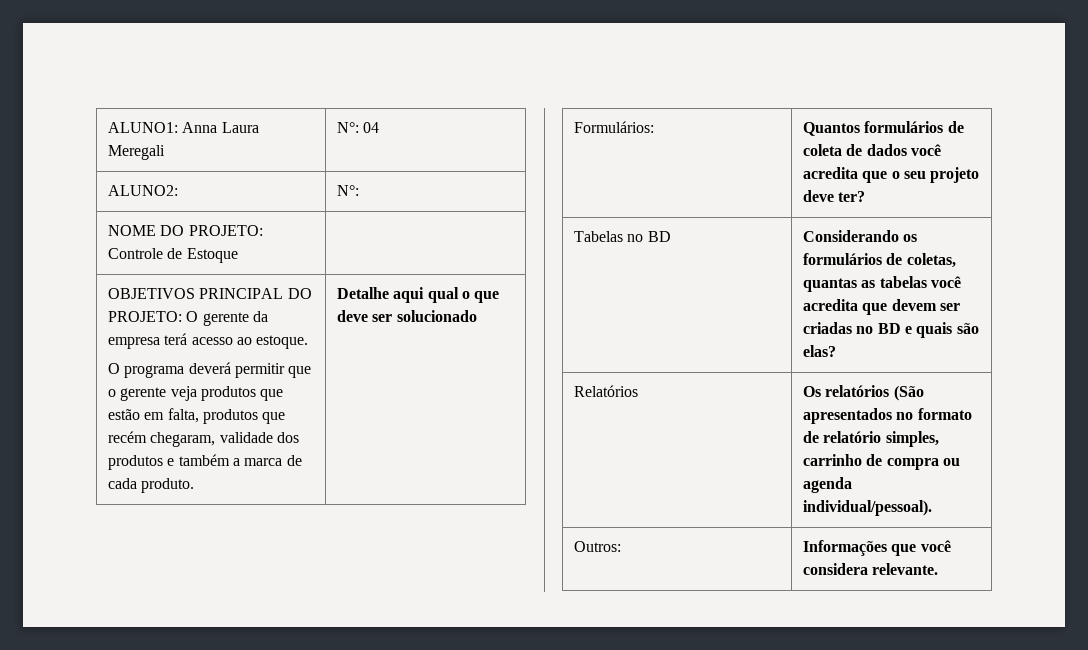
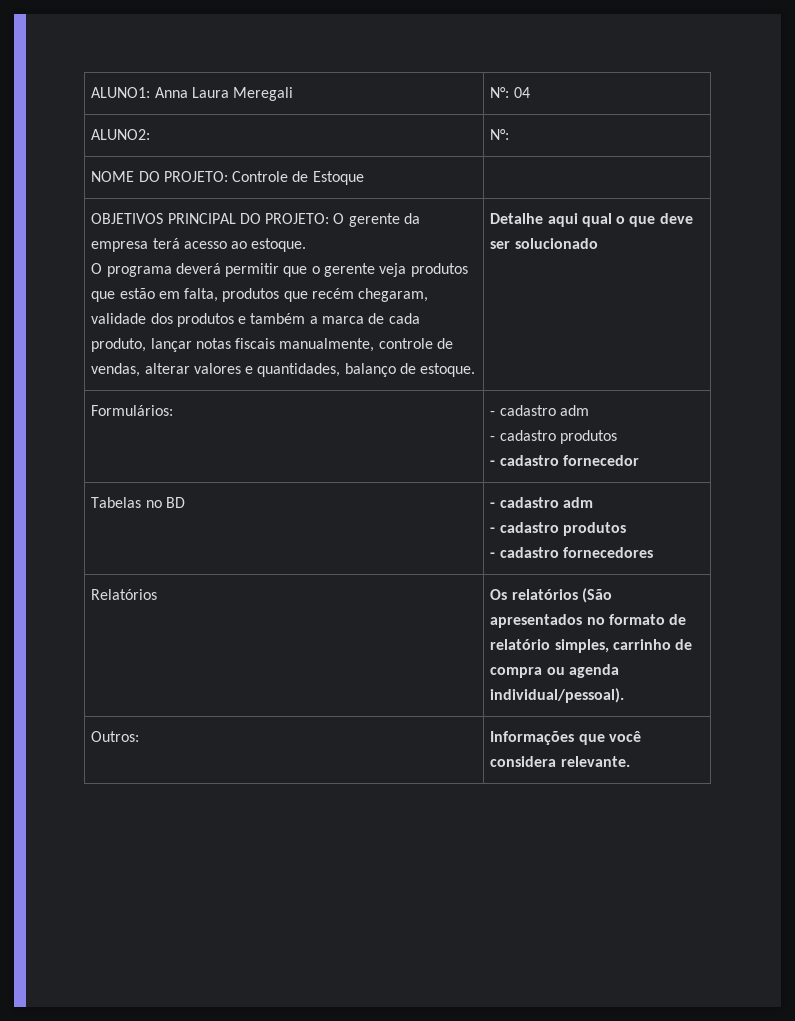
- O programa deverá permitir que o gerente veja produtos que estão em falta, produtos que recém chegaram, validade dos produtos e também a marca de cada produto.
+ O programa deverá permitir que o gerente veja produtos que estão em falta, produtos que recém chegaram, validade dos produtos e também a marca de cada produto, lançar notas fiscais manualmente, controle de vendas, alterar valores e quantidades, balanço de estoque.
- Formulários: | Quantos formulários de coleta de dados você acredita que o seu projeto deve ter?
- Tabelas no BD | Considerando os formulários de coletas, quantas as tabelas você acredita que devem ser criadas no BD e quais são elas?
+ Formulários: | - cadastro adm
+ - cadastro produtos
+ - cadastro fornecedor
+ Tabelas no BD | - cadastro adm
+ - cadastro produtos
+ - cadastro fornecedores

